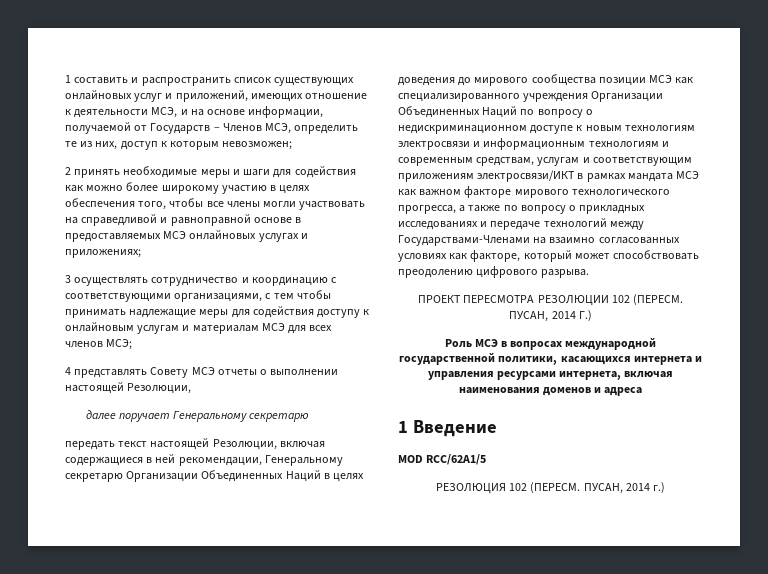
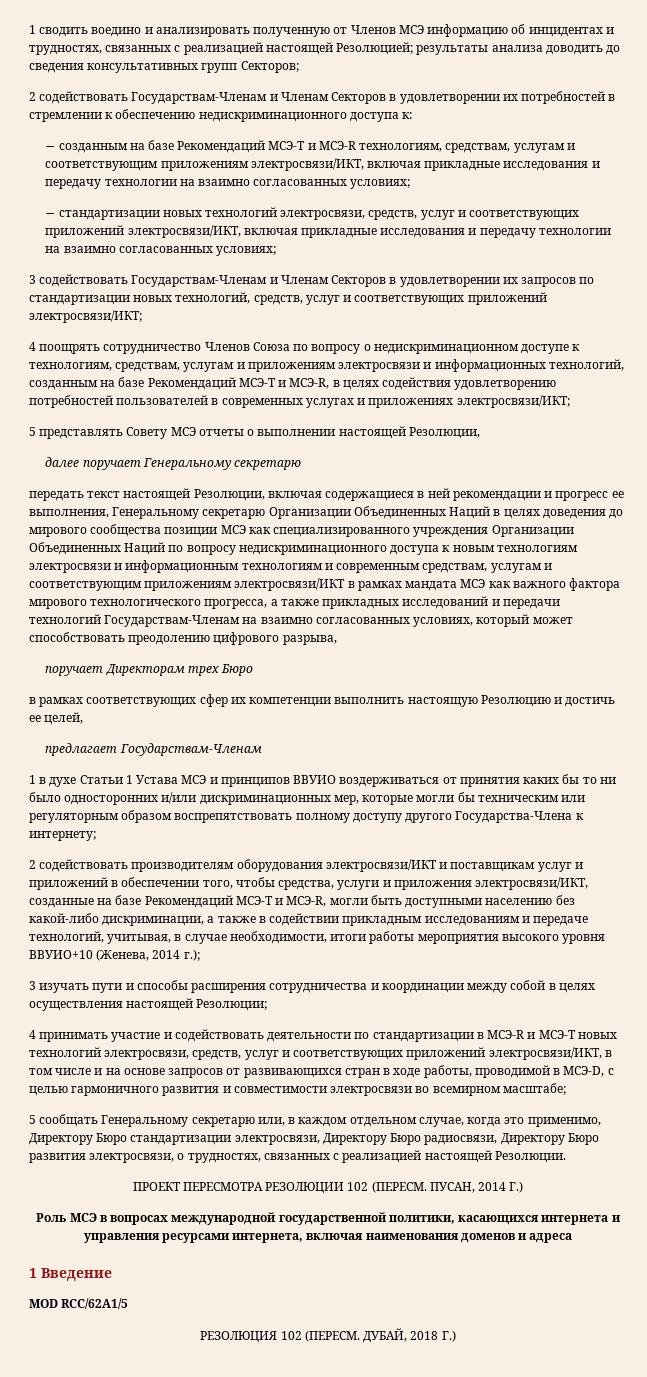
- 1 составить и распространить список существующих онлайновых услуг и приложений, имеющих отношение к деятельности МСЭ, и на основе информации, получаемой от Государств – Членов МСЭ, определить те из них, доступ к которым невозможен;
- 2 принять необходимые меры и шаги для содействия как можно более широкому участию в целях обеспечения того, чтобы все члены могли участвовать на справедливой и равноправной основе в предоставляемых МСЭ онлайновых услугах и приложениях;
- 3 осуществлять сотрудничество и координацию с соответствующими организациями, с тем чтобы принимать надлежащие меры для содействия доступу к онлайновым услугам и материалам МСЭ для всех членов МСЭ;
- 4 представлять Совету МСЭ отчеты о выполнении настоящей Резолюции,
+ 1 сводить воедино и анализировать полученную от Членов МСЭ информацию об инцидентах и трудностях, связанных с реализацией настоящей Резолюцией; результаты анализа доводить до сведения консультативных групп Секторов;
+ 2 содействовать Государствам-Членам и Членам Секторов в удовлетворении их потребностей в стремлении к обеспечению недискриминационного доступа к:
+ − созданным на базе Рекомендаций МСЭ-Т и МСЭ-R технологиям, средствам, услугам и соответствующим приложениям электросвязи/ИКТ, включая прикладные исследования и передачу технологии на взаимно согласованных условиях;
+ − стандартизации новых технологий электросвязи, средств, услуг и соответствующих приложений электросвязи/ИКТ, включая прикладные исследования и передачу технологии на взаимно согласованных условиях;
+ 3 содействовать Государствам-Членам и Членам Секторов в удовлетворении их запросов по стандартизации новых технологий, средств, услуг и соответствующих приложений электросвязи/ИКТ;
+ 4 поощрять сотрудничество Членов Союза по вопросу о недискриминационном доступе к технологиям, средствам, услугам и приложениям электросвязи и информационных технологий, созданным на базе Рекомендаций МСЭ-Т и МСЭ-R, в целях содействия удовлетворению потребностей пользователей в современных услугах и приложениях электросвязи/ИКТ;
+ 5 представлять Совету МСЭ отчеты о выполнении настоящей Резолюции,
- передать текст настоящей Резолюции, включая содержащиеся в ней рекомендации, Генеральному секретарю Организации Объединенных Наций в целях доведения до мирового сообщества позиции МСЭ как специализированного учреждения Организации Объединенных Наций по вопросу о недискриминационном доступе к новым технологиям электросвязи и информационным технологиям и современным средствам, услугам и соответствующим приложениям электросвязи/ИКТ в рамках мандата МСЭ как важном факторе мирового технологического прогресса, а также по вопросу о прикладных исследованиях и передаче технологий между Государствами-Членами на взаимно согласованных условиях как факторе, который может способствовать преодолению цифрового разрыва.
+ передать текст настоящей Резолюции, включая содержащиеся в ней рекомендации и прогресс ее выполнения, Генеральному секретарю Организации Объединенных Наций в целях доведения до мирового сообщества позиции МСЭ как специализированного учреждения Организации Объединенных Наций по вопросу недискриминационного доступа к новым технологиям электросвязи и информационным технологиям и современным средствам, услугам и соответствующим приложениям электросвязи/ИКТ в рамках мандата МСЭ как важного фактора мирового технологического прогресса, а также прикладных исследований и передачи технологий Государствам-Членам на взаимно согласованных условиях, который может способствовать преодолению цифрового разрыва,
+ поручает Директорам трех Бюро
+ в рамках соответствующих сфер их компетенции выполнить настоящую Резолюцию и достичь ее целей,
+ предлагает Государствам-Членам
+ 1 в духе Статьи 1 Устава МСЭ и принципов ВВУИО воздерживаться от принятия каких бы то ни было односторонних и/или дискриминационных мер, которые могли бы техническим или регуляторным образом воспрепятствовать полному доступу другого Государства-Члена к интернету;
+ 2 содействовать производителям оборудования электросвязи/ИКТ и поставщикам услуг и приложений в обеспечении того, чтобы средства, услуги и приложения электросвязи/ИКТ, созданные на базе Рекомендаций МСЭ-Т и МСЭ-R, могли быть доступными населению без какой-либо дискриминации, а также в содействии прикладным исследованиям и передаче технологий, учитывая, в случае необходимости, итоги работы мероприятия высокого уровня ВВУИО+10 (Женева, 2014 г.);
+ 3 изучать пути и способы расширения сотрудничества и координации между собой в целях осуществления настоящей Резолюции;
+ 4 принимать участие и содействовать деятельности по стандартизации в МСЭ-R и МСЭ-Т новых технологий электросвязи, средств, услуг и соответствующих приложений электросвязи/ИКТ, в том числе и на основе запросов от развивающихся стран в ходе работы, проводимой в МСЭ-D, с целью гармоничного развития и совместимости электросвязи во всемирном масштабе;
+ 5 сообщать Генеральному секретарю или, в каждом отдельном случае, когда это применимо, Директору Бюро стандартизации электросвязи, Директору Бюро радиосвязи, Директору Бюро развития электросвязи, о трудностях, связанных с реализацией настоящей Резолюции.
- ПУСАН, 2014 г.)
+ ДУБАЙ, 2018 Г.)

